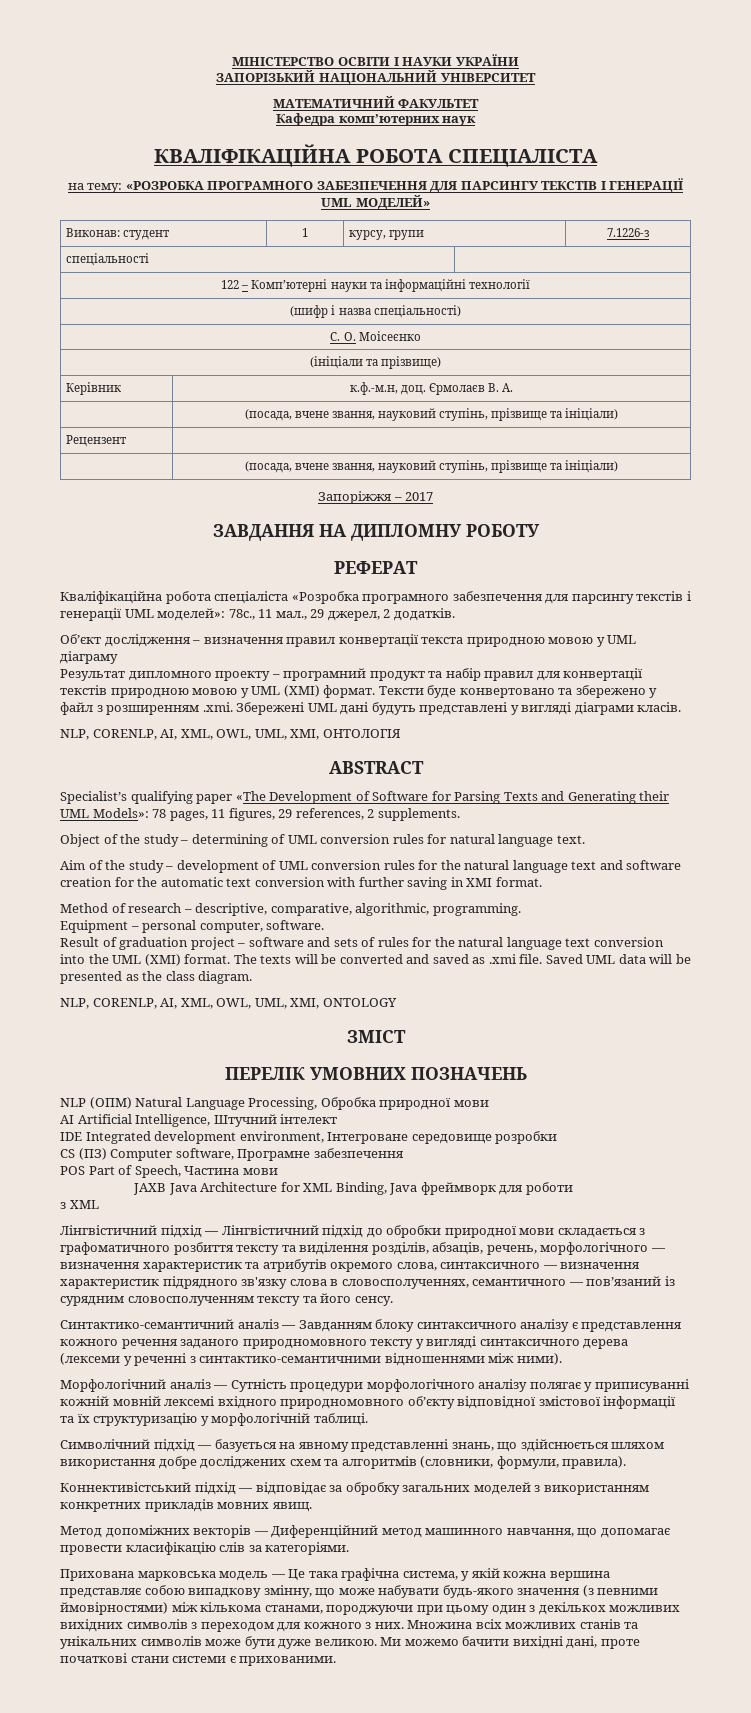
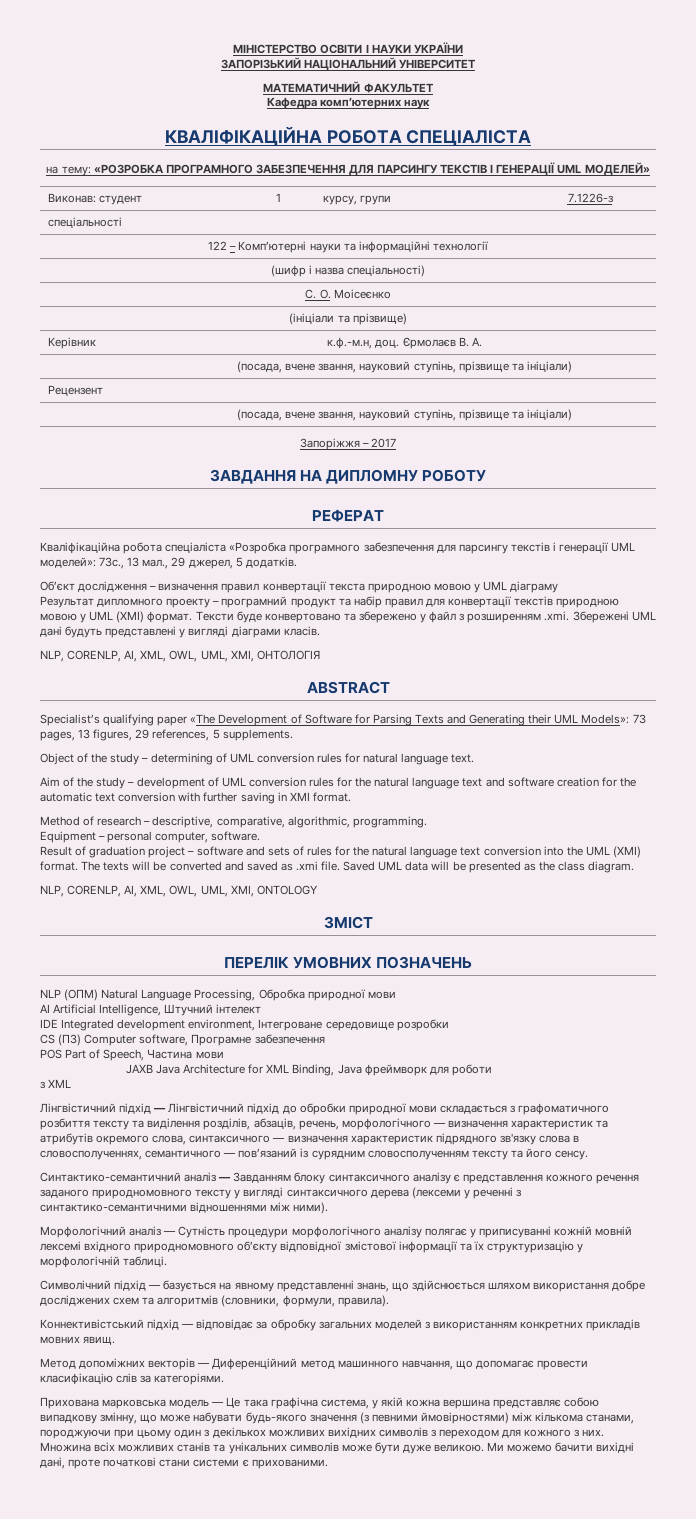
- Кваліфікаційна робота спеціаліста «Розробка програмного забезпечення для парсингу текстів і генерації UML моделей»: 78с., 11 мал., 29 джерел, 2 додатків.
+ Кваліфікаційна робота спеціаліста «Розробка програмного забезпечення для парсингу текстів і генерації UML моделей»: 73с., 13 мал., 29 джерел, 5 додатків.
- Specialist’s qualifying paper «The Development of Software for Parsing Texts and Generating their UML Models»: 78 pages, 11 figures, 29 references, 2 supplements.
+ Specialist’s qualifying paper «The Development of Software for Parsing Texts and Generating their UML Models»: 73 pages, 13 figures, 29 references, 5 supplements.

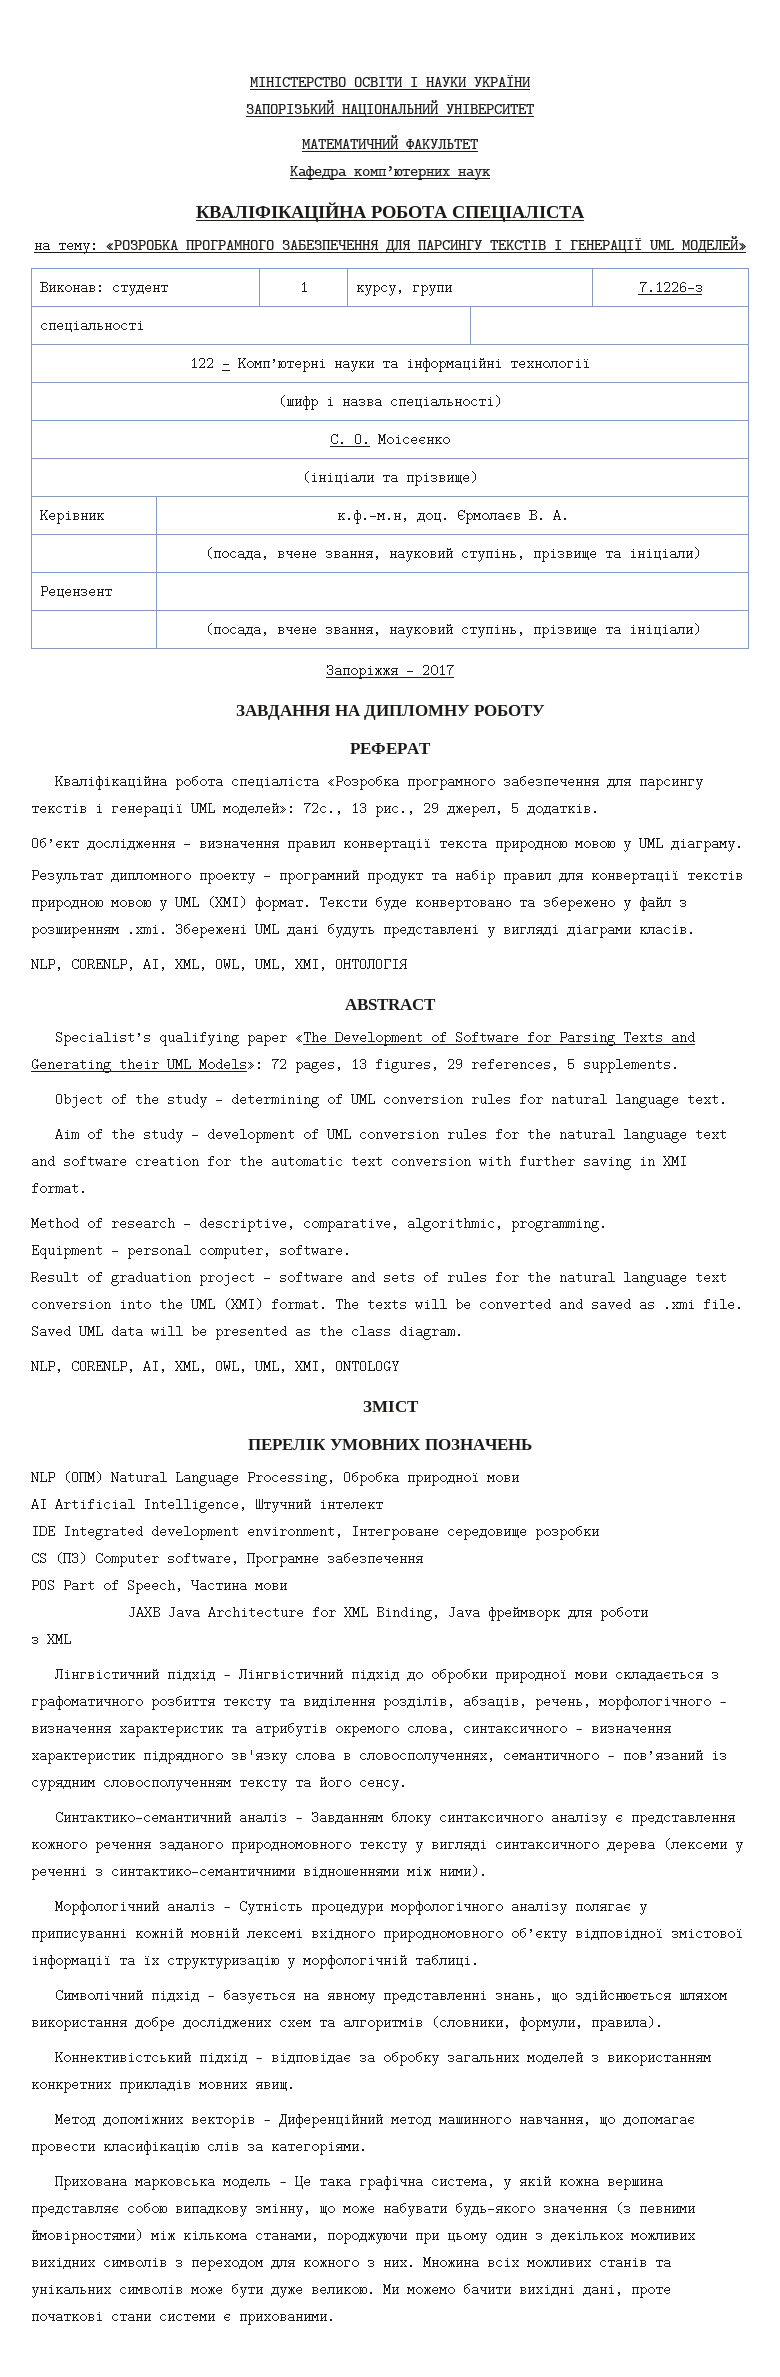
- Кваліфікаційна робота спеціаліста «Розробка програмного забезпечення для парсингу текстів і генерації UML моделей»: 73с., 13 мал., 29 джерел, 5 додатків.
+ Кваліфікаційна робота спеціаліста «Розробка програмного забезпечення для парсингу текстів і генерації UML моделей»: 72с., 13 рис., 29 джерел, 5 додатків.
- Об’єкт дослідження – визначення правил конвертації текста природною мовою у UML діаграму
+ Об’єкт дослідження – визначення правил конвертації текста природною мовою у UML діаграму.
- Specialist’s qualifying paper «The Development of Software for Parsing Texts and Generating their UML Models»: 73 pages, 13 figures, 29 references, 5 supplements.
+ Specialist’s qualifying paper «The Development of Software for Parsing Texts and Generating their UML Models»: 72 pages, 13 figures, 29 references, 5 supplements.

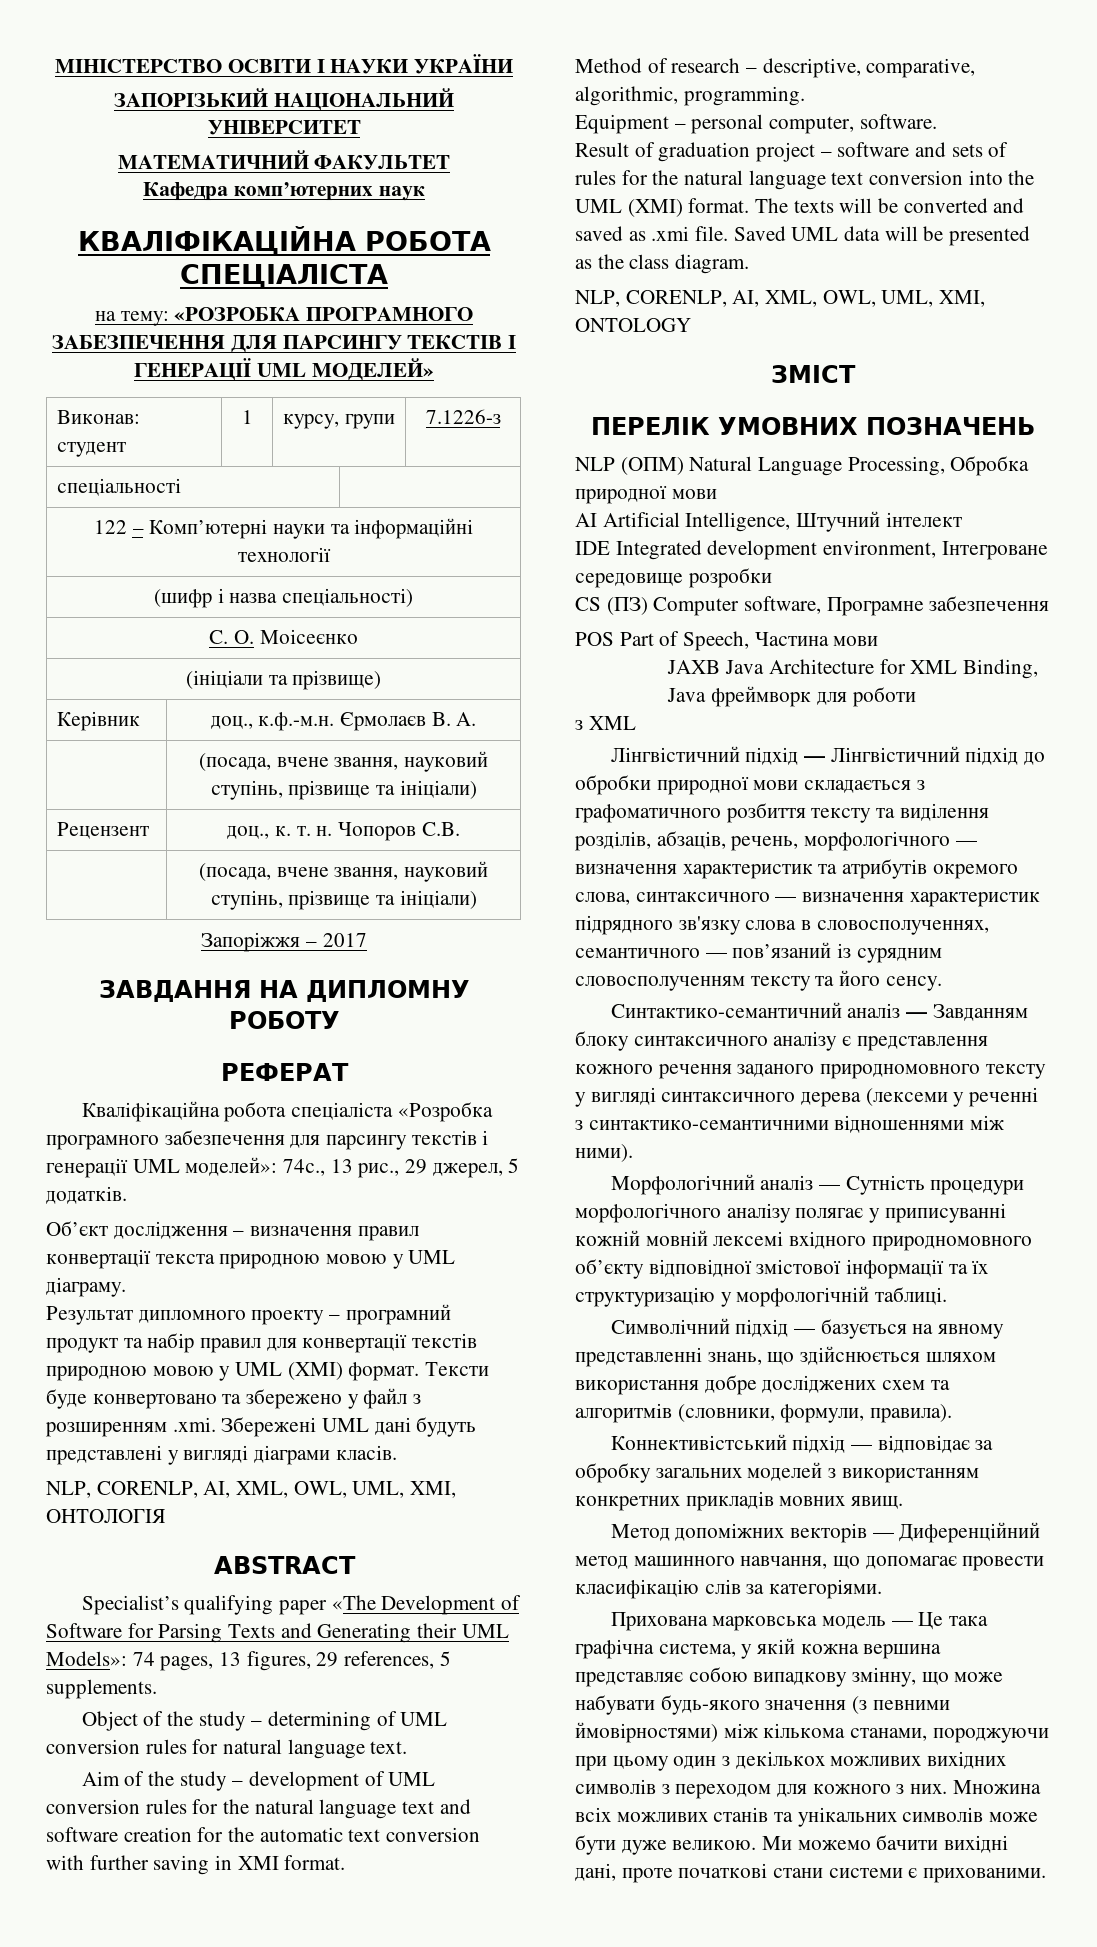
- Керівник | к.ф.-м.н, доц. Єрмолаєв В. А.
+ Керівник | доц., к.ф.-м.н. Єрмолаєв В. А.
- Рецензент |
+ Рецензент | доц., к. т. н. Чопоров С.В.
- Кваліфікаційна робота спеціаліста «Розробка програмного забезпечення для парсингу текстів і генерації UML моделей»: 72с., 13 рис., 29 джерел, 5 додатків.
+ Кваліфікаційна робота спеціаліста «Розробка програмного забезпечення для парсингу текстів і генерації UML моделей»: 74с., 13 рис., 29 джерел, 5 додатків.
- Specialist’s qualifying paper «The Development of Software for Parsing Texts and Generating their UML Models»: 72 pages, 13 figures, 29 references, 5 supplements.
+ Specialist’s qualifying paper «The Development of Software for Parsing Texts and Generating their UML Models»: 74 pages, 13 figures, 29 references, 5 supplements.

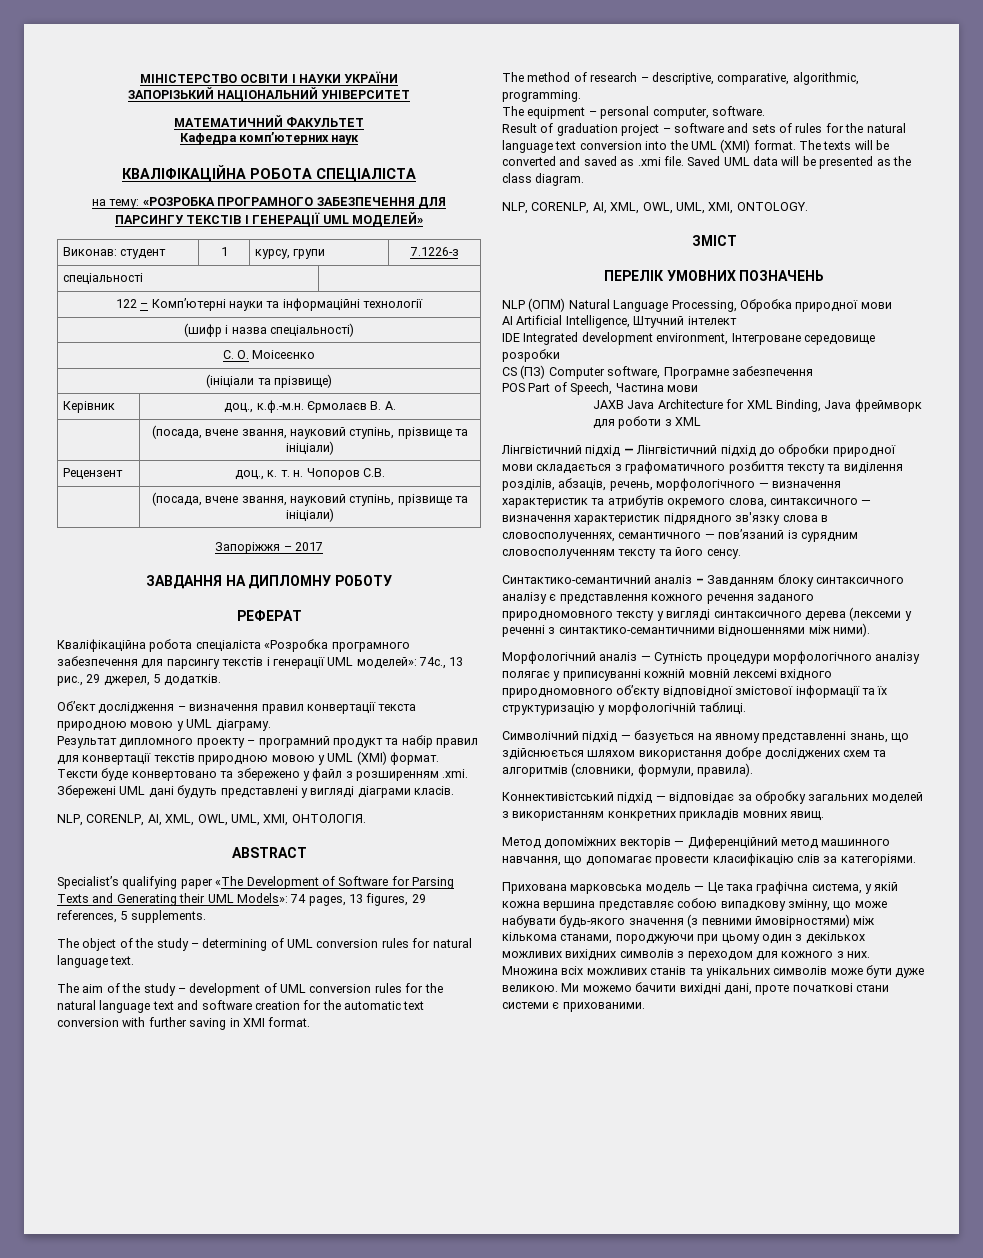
- NLP, CORENLP, AI, XML, OWL, UML, XMI, ОНТОЛОГІЯ
+ NLP, CORENLP, AI, XML, OWL, UML, XMI, ОНТОЛОГІЯ.
- Object of the study – determining of UML conversion rules for natural language text.
+ The object of the study – determining of UML conversion rules for natural language text.
- Aim of the study – development of UML conversion rules for the natural language text and software creation for the automatic text conversion with further saving in XMI format.
+ The aim of the study – development of UML conversion rules for the natural language text and software creation for the automatic text conversion with further saving in XMI format.
- Method of research – descriptive, comparative, algorithmic, programming.
+ The method of research – descriptive, comparative, algorithmic, programming.
- Equipment – personal computer, software.
+ The equipment – personal computer, software.
- NLP, CORENLP, AI, XML, OWL, UML, XMI, ONTOLOGY
+ NLP, CORENLP, AI, XML, OWL, UML, XMI, ONTOLOGY.
- JAXB Java Architecture for XML Binding, Java фреймворк для роботи
- з XML
+ JAXB Java Architecture for XML Binding, Java фреймворк для роботи з XML
- Синтактико-семантичний аналіз — Завданням блоку синтаксичного аналізу є представлення кожного речення заданого природномовного тексту у вигляді синтаксичного дерева (лексеми у реченні з синтактико-семантичними відношеннями між ними).
+ Синтактико-семантичний аналіз – Завданням блоку синтаксичного аналізу є представлення кожного речення заданого природномовного тексту у вигляді синтаксичного дерева (лексеми у реченні з синтактико-семантичними відношеннями між ними).

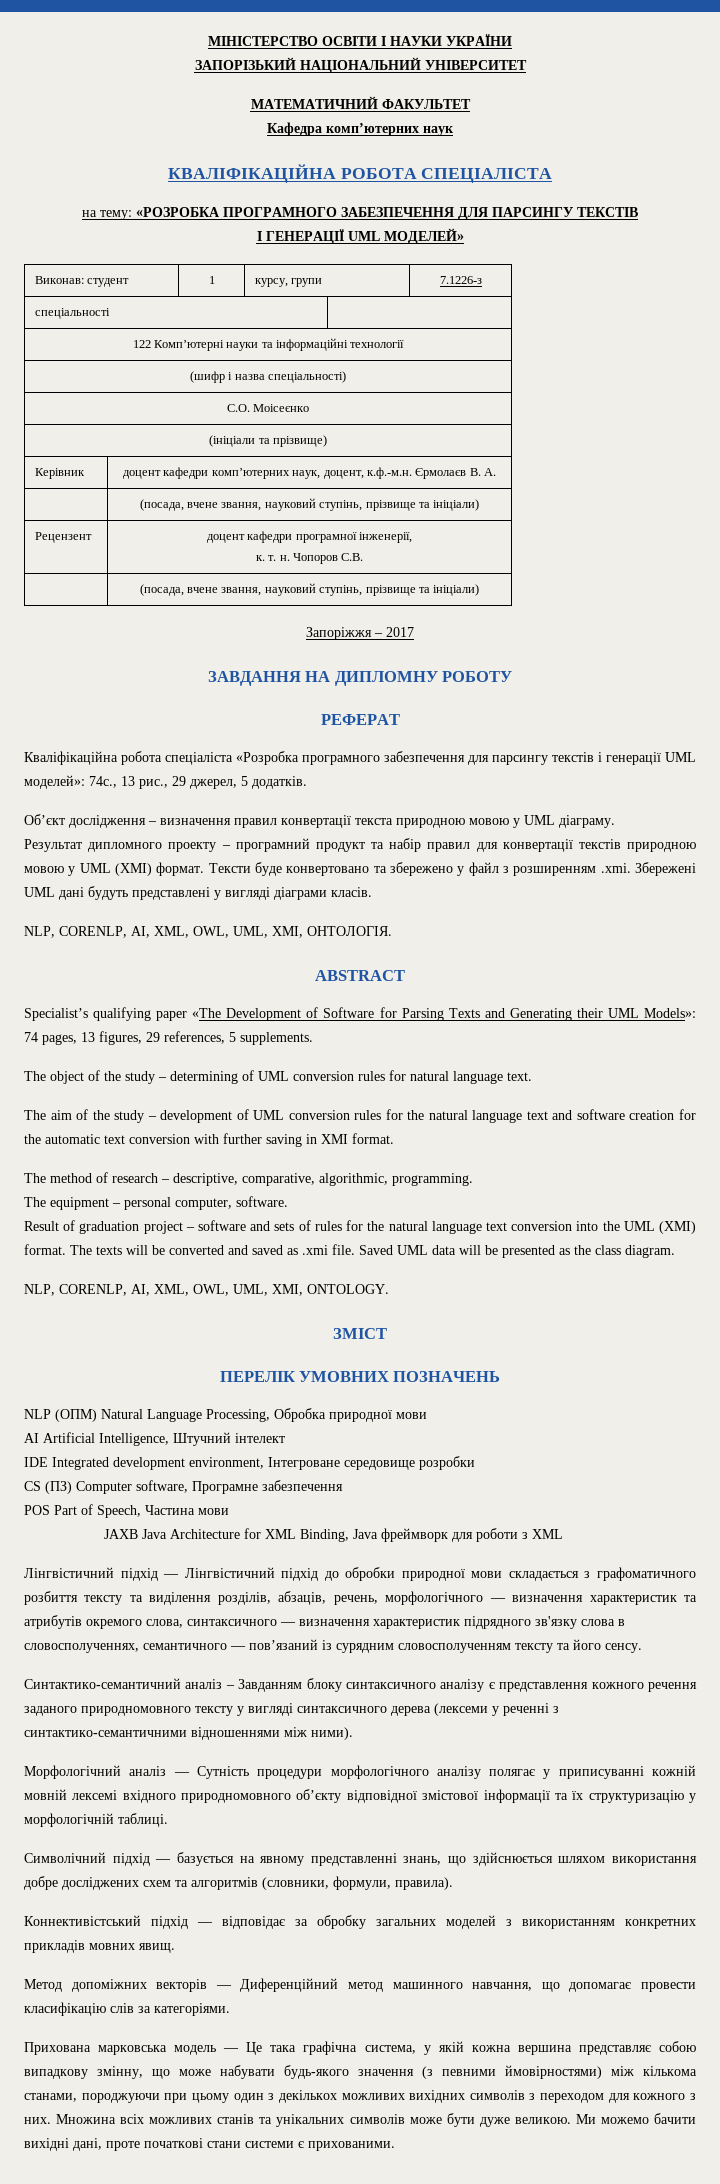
- на тему: «РОЗРОБКА ПРОГРАМНОГО ЗАБЕЗПЕЧЕННЯ ДЛЯ ПАРСИНГУ ТЕКСТІВ І ГЕНЕРАЦІЇ UML МОДЕЛЕЙ»
+ на тему: «РОЗРОБКА ПРОГРАМНОГО ЗАБЕЗПЕЧЕННЯ ДЛЯ ПАРСИНГУ ТЕКСТІВ
+ І ГЕНЕРАЦІЇ UML МОДЕЛЕЙ»
- 122 – Комп’ютерні науки та інформаційні технології
+ 122 Комп’ютерні науки та інформаційні технології
- С. О. Моісеєнко
+ С.О. Моісеєнко
- Керівник | доц., к.ф.-м.н. Єрмолаєв В. А.
+ Керівник | доцент кафедри комп’ютерних наук, доцент, к.ф.-м.н. Єрмолаєв В. А.
- Рецензент | доц., к. т. н. Чопоров С.В.
+ Рецензент | доцент кафедри програмної інженерії,
+ к. т. н. Чопоров С.В.

